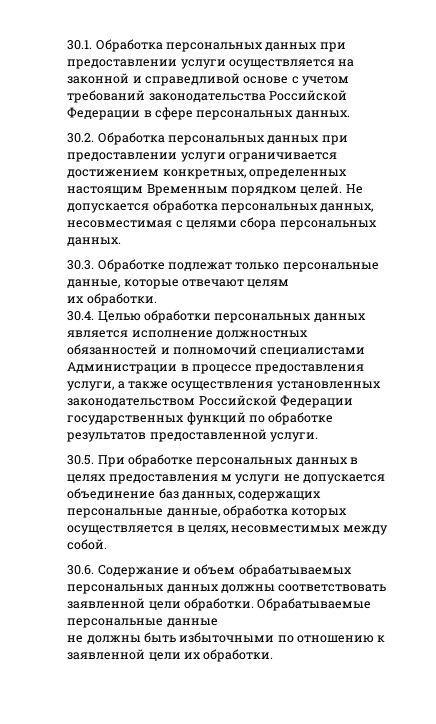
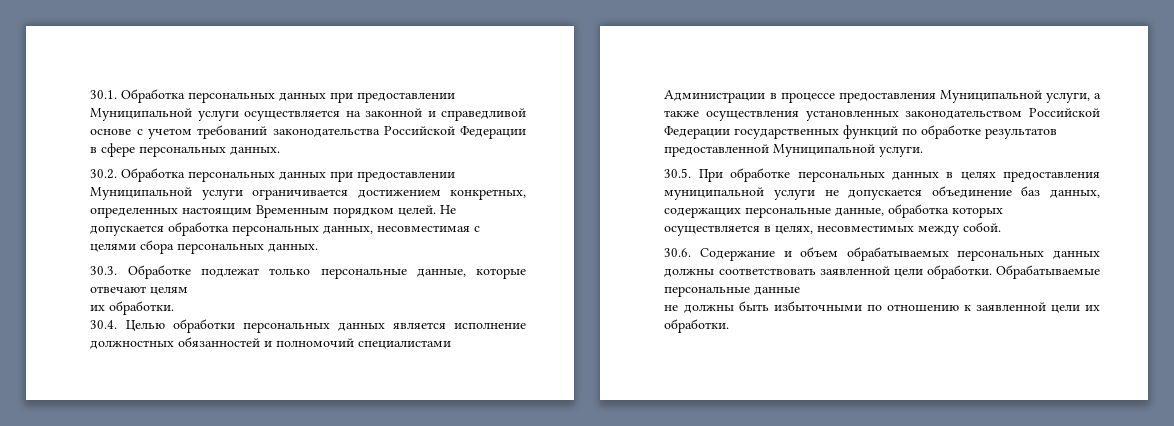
- 30.1. Обработка персональных данных при предоставлении услуги осуществляется на законной и справедливой основе с учетом требований законодательства Российской Федерации в сфере персональных данных.
+ 30.1. Обработка персональных данных при предоставлении Муниципальной услуги осуществляется на законной и справедливой основе с учетом требований законодательства Российской Федерации в сфере персональных данных.
- 30.2. Обработка персональных данных при предоставлении услуги ограничивается достижением конкретных, определенных настоящим Временным порядком целей.
+ 30.2. Обработка персональных данных при предоставлении Муниципальной услуги ограничивается достижением конкретных, определенных настоящим Временным порядком целей.
- 30.4. Целью обработки персональных данных является исполнение должностных обязанностей и полномочий специалистами Администрации в процессе предоставления услуги, а также осуществления установленных законодательством Российской Федерации государственных функций по обработке результатов предоставленной услуги.
+ 30.4. Целью обработки персональных данных является исполнение должностных обязанностей и полномочий специалистами Администрации в процессе предоставления Муниципальной услуги, а также осуществления установленных законодательством Российской Федерации государственных функций по обработке результатов предоставленной Муниципальной услуги.
- 30.5. При обработке персональных данных в целях предоставления м услуги не допускается объединение баз данных, содержащих персональные данные, обработка которых осуществляется в целях, несовместимых между собой.
+ 30.5. При обработке персональных данных в целях предоставления муниципальной услуги не допускается объединение баз данных, содержащих персональные данные, обработка которых осуществляется в целях, несовместимых между собой.

